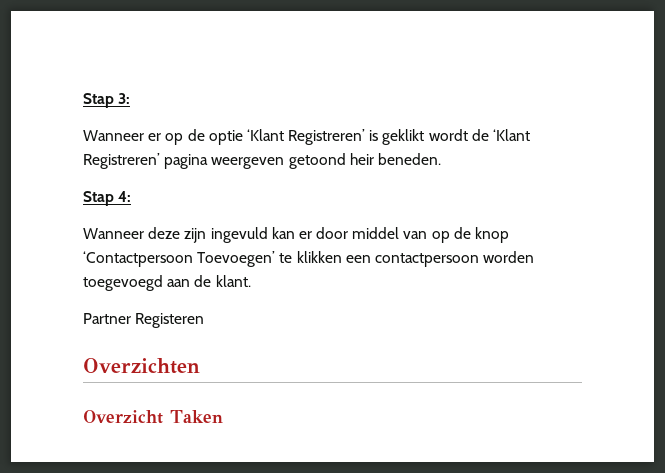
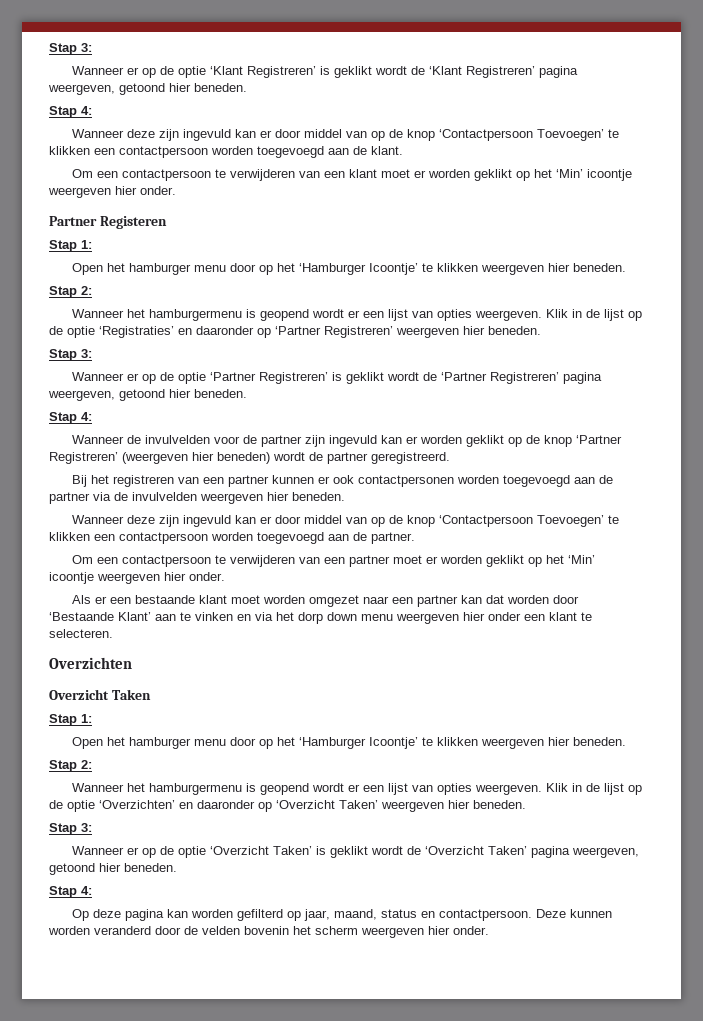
- Wanneer er op de optie ‘Klant Registreren’ is geklikt wordt de ‘Klant Registreren’ pagina weergeven getoond heir beneden.
+ Wanneer er op de optie ‘Klant Registreren’ is geklikt wordt de ‘Klant Registreren’ pagina weergeven, getoond hier beneden.
+ Om een contactpersoon te verwijderen van een klant moet er worden geklikt op het ‘Min’ icoontje weergeven hier onder.
  Partner Registeren
+ Stap 1:
+ Open het hamburger menu door op het ‘Hamburger Icoontje’ te klikken weergeven hier beneden.
+ Stap 2:
+ Wanneer het hamburgermenu is geopend wordt er een lijst van opties weergeven. Klik in de lijst op de optie ‘Registraties’ en daaronder op ‘Partner Registreren’ weergeven hier beneden.
+ Stap 3:
+ Wanneer er op de optie ‘Partner Registreren’ is geklikt wordt de ‘Partner Registreren’ pagina weergeven, getoond hier beneden.
+ Stap 4:
+ Wanneer de invulvelden voor de partner zijn ingevuld kan er worden geklikt op de knop ‘Partner Registreren’ (weergeven hier beneden) wordt de partner geregistreerd.
+ Bij het registreren van een partner kunnen er ook contactpersonen worden toegevoegd aan de partner via de invulvelden weergeven hier beneden.
+ Wanneer deze zijn ingevuld kan er door middel van op de knop ‘Contactpersoon Toevoegen’ te klikken een contactpersoon worden toegevoegd aan de partner.
+ Om een contactpersoon te verwijderen van een partner moet er worden geklikt op het ‘Min’ icoontje weergeven hier onder.
+ Als er een bestaande klant moet worden omgezet naar een partner kan dat worden door ‘Bestaande Klant’ aan te vinken en via het dorp down menu weergeven hier onder een klant te selecteren.
  Overzichten
  Overzicht Taken
+ Stap 1:
+ Open het hamburger menu door op het ‘Hamburger Icoontje’ te klikken weergeven hier beneden.
+ Stap 2:
+ Wanneer het hamburgermenu is geopend wordt er een lijst van opties weergeven. Klik in de lijst op de optie ‘Overzichten’ en daaronder op ‘Overzicht Taken’ weergeven hier beneden.
+ Stap 3:
+ Wanneer er op de optie ‘Overzicht Taken’ is geklikt wordt de ‘Overzicht Taken’ pagina weergeven, getoond hier beneden.
+ Stap 4:
+ Op deze pagina kan worden gefilterd op jaar, maand, status en contactpersoon. Deze kunnen worden veranderd door de velden bovenin het scherm weergeven hier onder.

